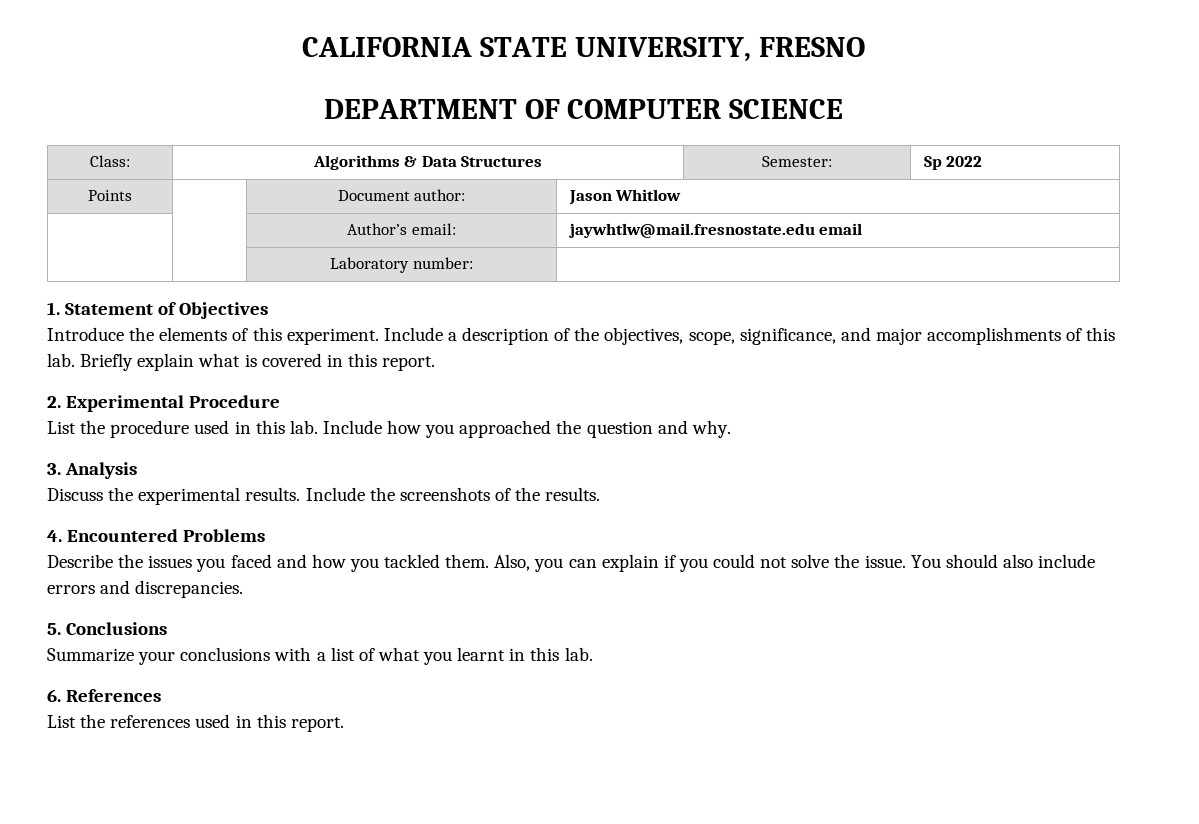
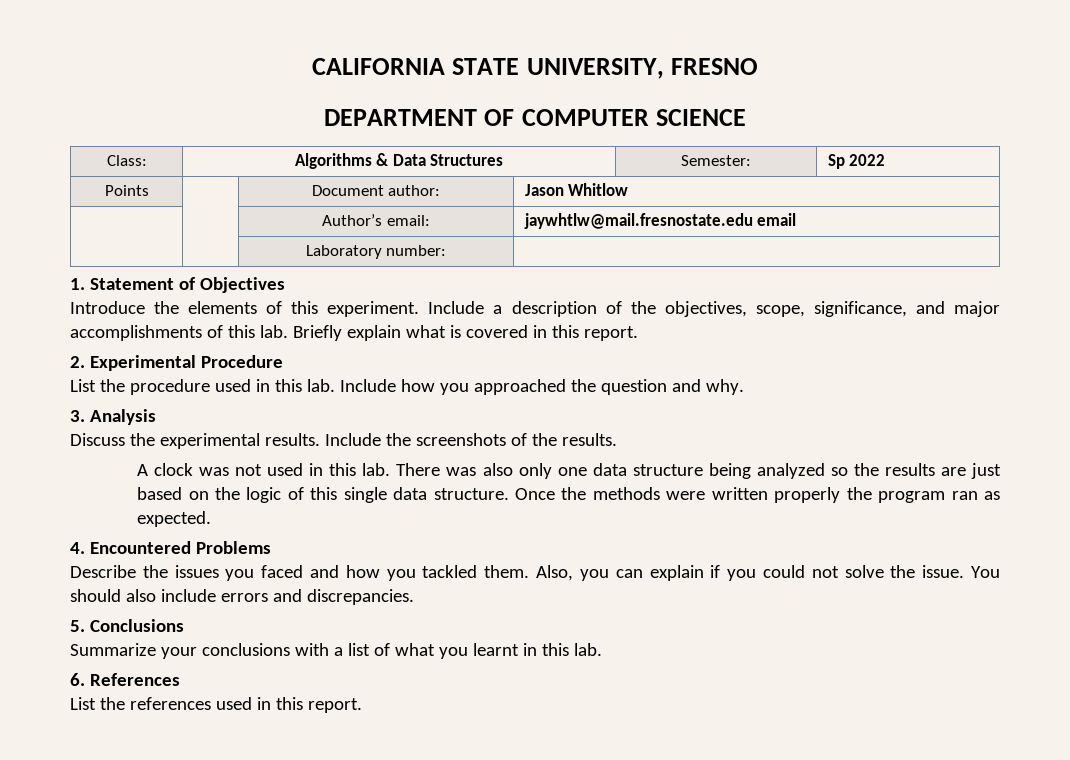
+ A clock was not used in this lab. There was also only one data structure being analyzed so the results are just based on the logic of this single data structure. Once the methods were written properly the program ran as expected.

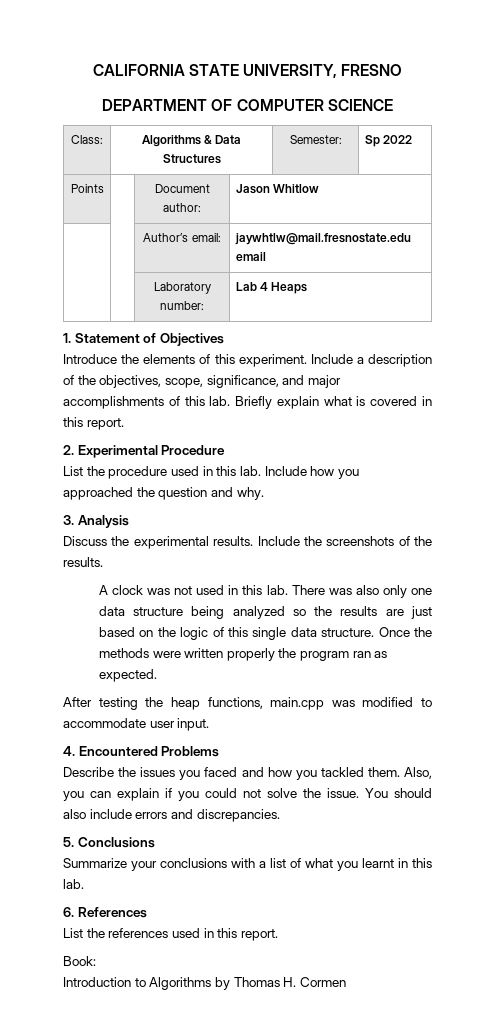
- | | Laboratory number: |
+ | | Laboratory number: | Lab 4 Heaps
+ After testing the heap functions, main.cpp was modified to accommodate user input.
+ Book:
+ Introduction to Algorithms by Thomas H. Cormen

